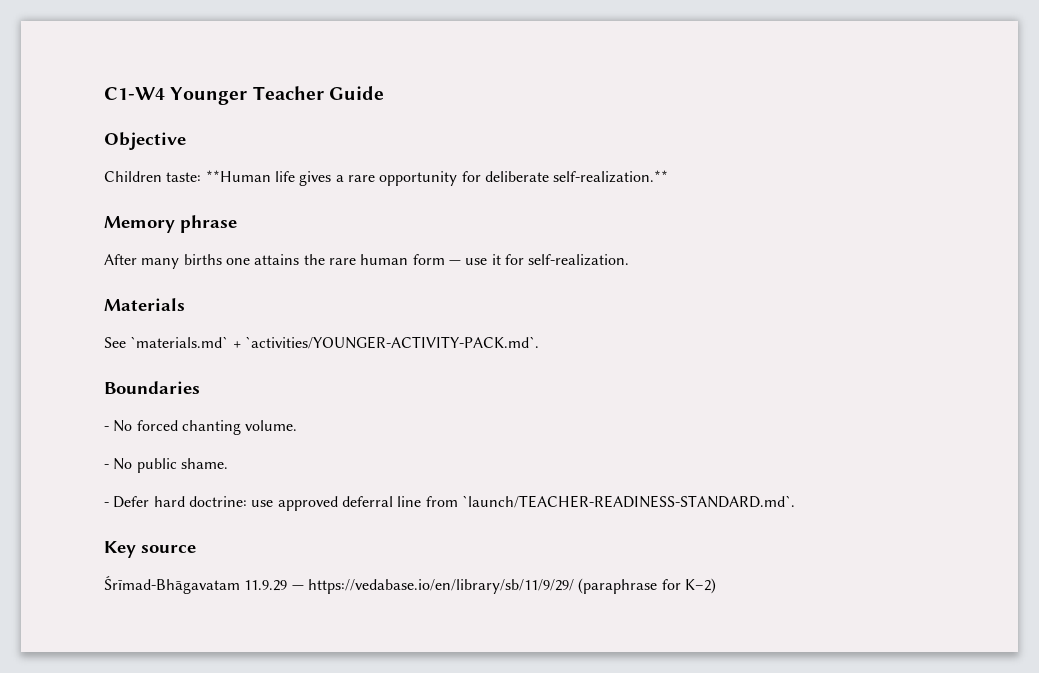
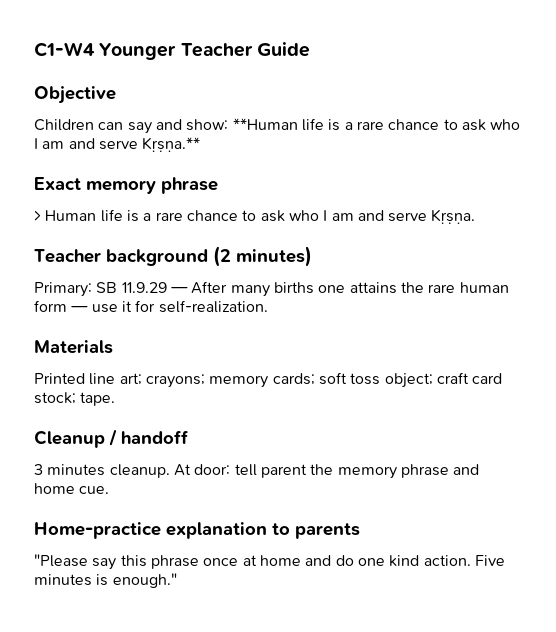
- Children taste: **Human life gives a rare opportunity for deliberate self-realization.**
- Memory phrase
- After many births one attains the rare human form — use it for self-realization.
+ Children can say and show: **Human life is a rare chance to ask who I am and serve Kṛṣṇa.**
+ Exact memory phrase
+ > Human life is a rare chance to ask who I am and serve Kṛṣṇa.
+ Teacher background (2 minutes)
+ Primary: SB 11.9.29 — After many births one attains the rare human form — use it for self-realization.
- See `materials.md` + `activities/YOUNGER-ACTIVITY-PACK.md`.
- Boundaries
- - No forced chanting volume.
- - No public shame.
- - Defer hard doctrine: use approved deferral line from `launch/TEACHER-READINESS-STANDARD.md`.
- Key source
- Śrīmad-Bhāgavatam 11.9.29 — https://vedabase.io/en/library/sb/11/9/29/ (paraphrase for K–2)
+ Printed line art; crayons; memory cards; soft toss object; craft card stock; tape.
+ Cleanup / handoff
+ 3 minutes cleanup. At door: tell parent the memory phrase and home cue.
+ Home-practice explanation to parents
+ "Please say this phrase once at home and do one kind action. Five minutes is enough."

